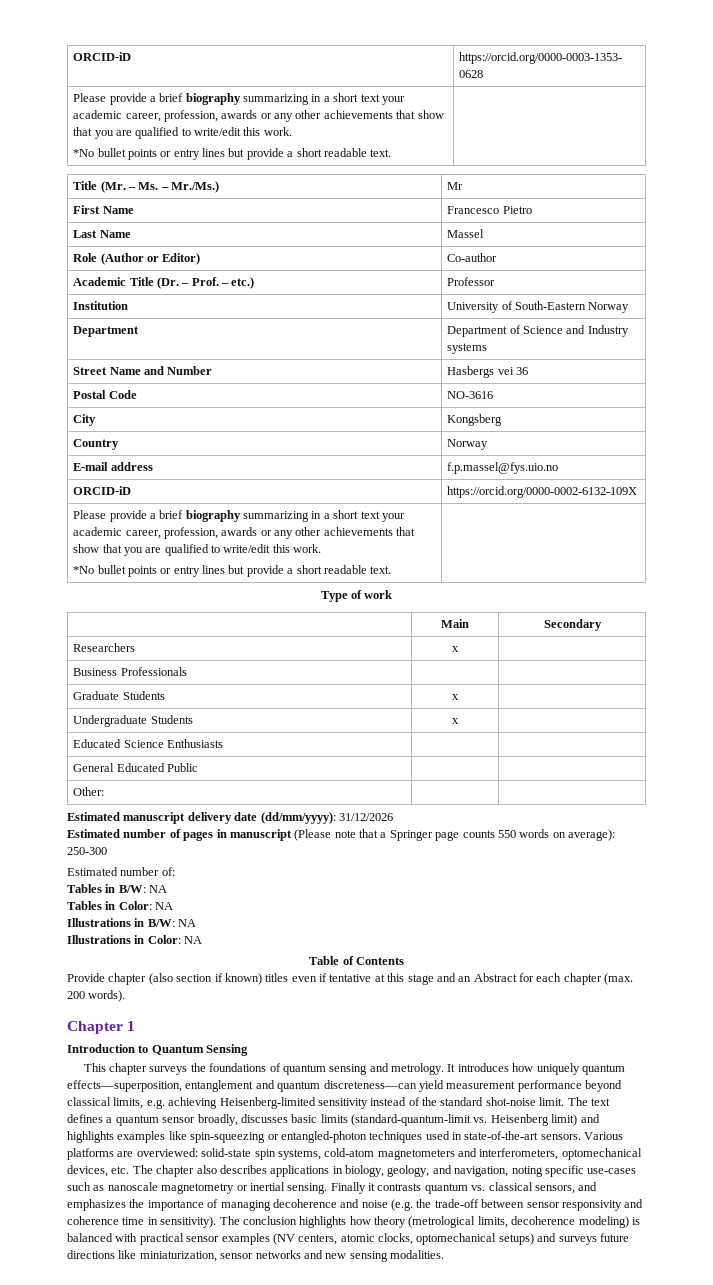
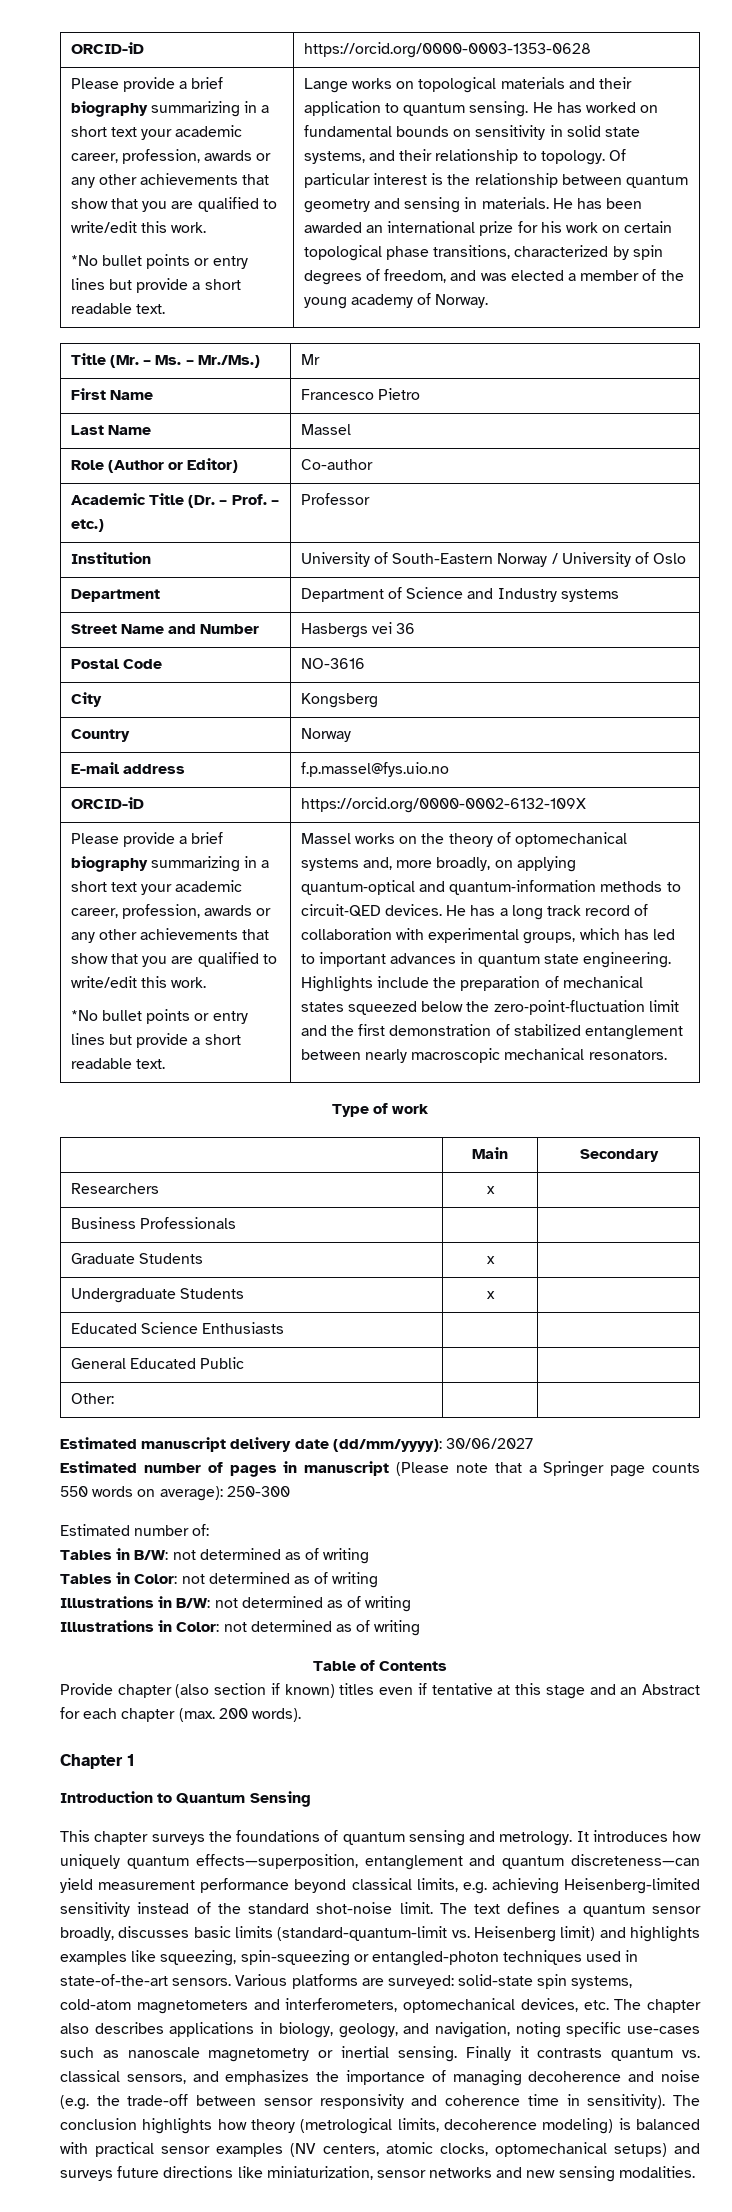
+ Lange works on topological materials and their application to quantum sensing. He has worked on fundamental bounds on sensitivity in solid state systems, and their relationship to topology. Of particular interest is the relationship between quantum geometry and sensing in materials. He has been awarded an international prize for his work on certain topological phase transitions, characterized by spin degrees of freedom, and was elected a member of the young academy of Norway.
- Institution | University of South-Eastern Norway
+ Institution | University of South-Eastern Norway / University of Oslo
+ Massel works on the theory of optomechanical systems and, more broadly, on applying quantum‑optical and quantum‑information methods to circuit‑QED devices. He has a long track record of collaboration with experimental groups, which has led to important advances in quantum state engineering. Highlights include the preparation of mechanical states squeezed below the zero‑point‑fluctuation limit and the first demonstration of stabilized entanglement between nearly macroscopic mechanical resonators.
- Estimated manuscript delivery date (dd/mm/yyyy): 31/12/2026
+ Estimated manuscript delivery date (dd/mm/yyyy): 30/06/2027
- Tables in B/W: NA
- Tables in Color: NA
- Illustrations in B/W: NA
- Illustrations in Color: NA
+ Tables in B/W: not determined as of writing
+ Tables in Color: not determined as of writing
+ Illustrations in B/W: not determined as of writing
+ Illustrations in Color: not determined as of writing
- The text defines a quantum sensor broadly, discusses basic limits (standard-quantum-limit vs. Heisenberg limit) and highlights examples like spin-squeezing or entangled-photon techniques used in state-of-the-art sensors.
+ The text defines a quantum sensor broadly, discusses basic limits (standard-quantum-limit vs. Heisenberg limit) and highlights examples like squeezing, spin-squeezing or entangled-photon techniques used in state-of-the-art sensors.
- Various platforms are overviewed: solid-state spin systems, cold-atom magnetometers and interferometers, optomechanical devices, etc. The chapter also describes applications in biology, geology, and navigation, noting specific use-cases such as nanoscale magnetometry or inertial sensing.
+ Various platforms are surveyed: solid-state spin systems, cold-atom magnetometers and interferometers, optomechanical devices, etc. The chapter also describes applications in biology, geology, and navigation, noting specific use-cases such as nanoscale magnetometry or inertial sensing.

